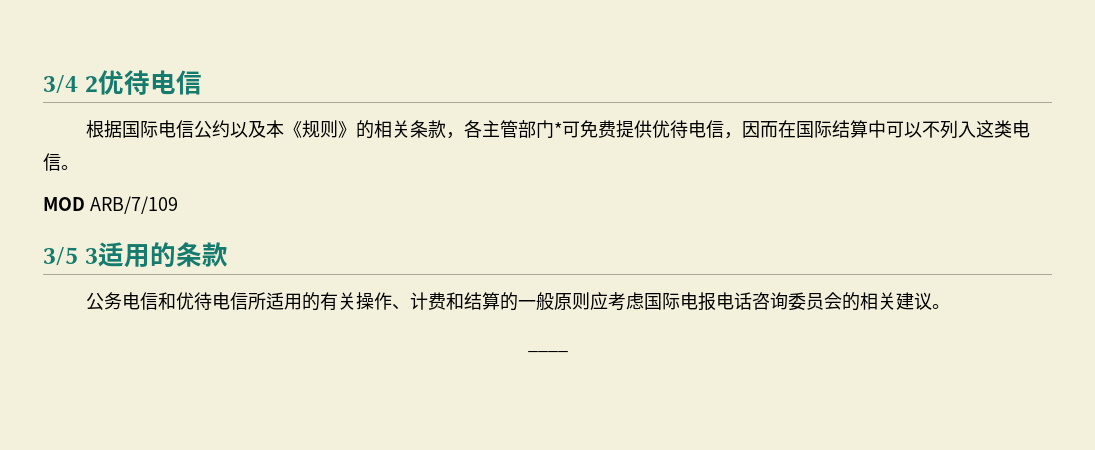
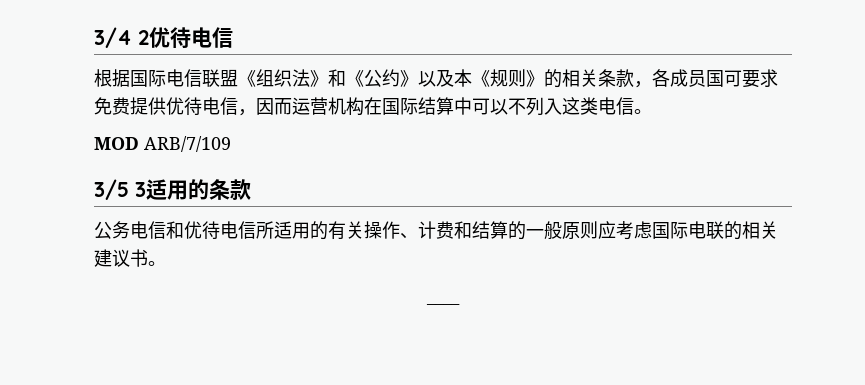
- 根据国际电信公约以及本《规则》的相关条款，各主管部门*可免费提供优待电信，因而在国际结算中可以不列入这类电信。
+ 根据国际电信联盟《组织法》和《公约》以及本《规则》的相关条款，各成员国可要求免费提供优待电信，因而运营机构在国际结算中可以不列入这类电信。
- 公务电信和优待电信所适用的有关操作、计费和结算的一般原则应考虑国际电报电话咨询委员会的相关建议。
+ 公务电信和优待电信所适用的有关操作、计费和结算的一般原则应考虑国际电联的相关建议书。

